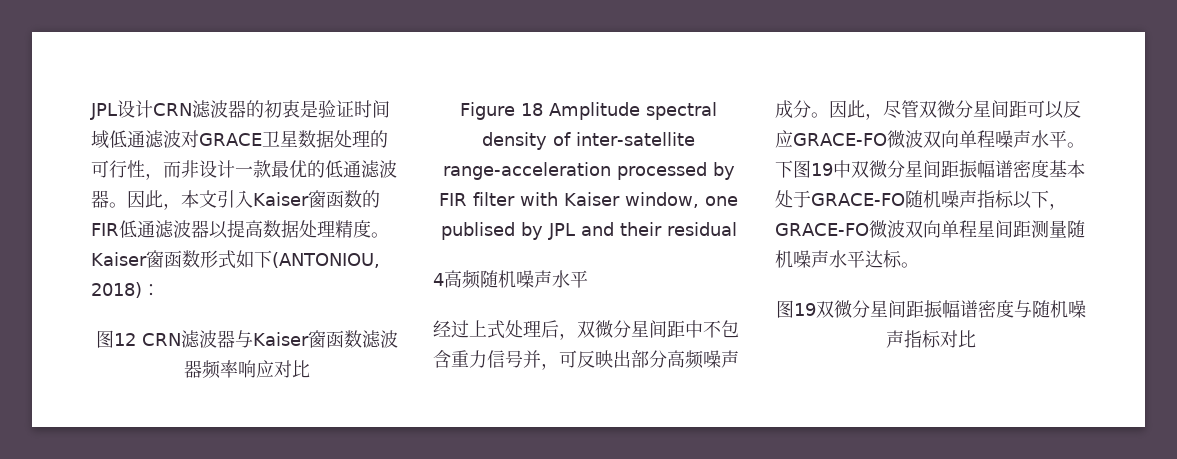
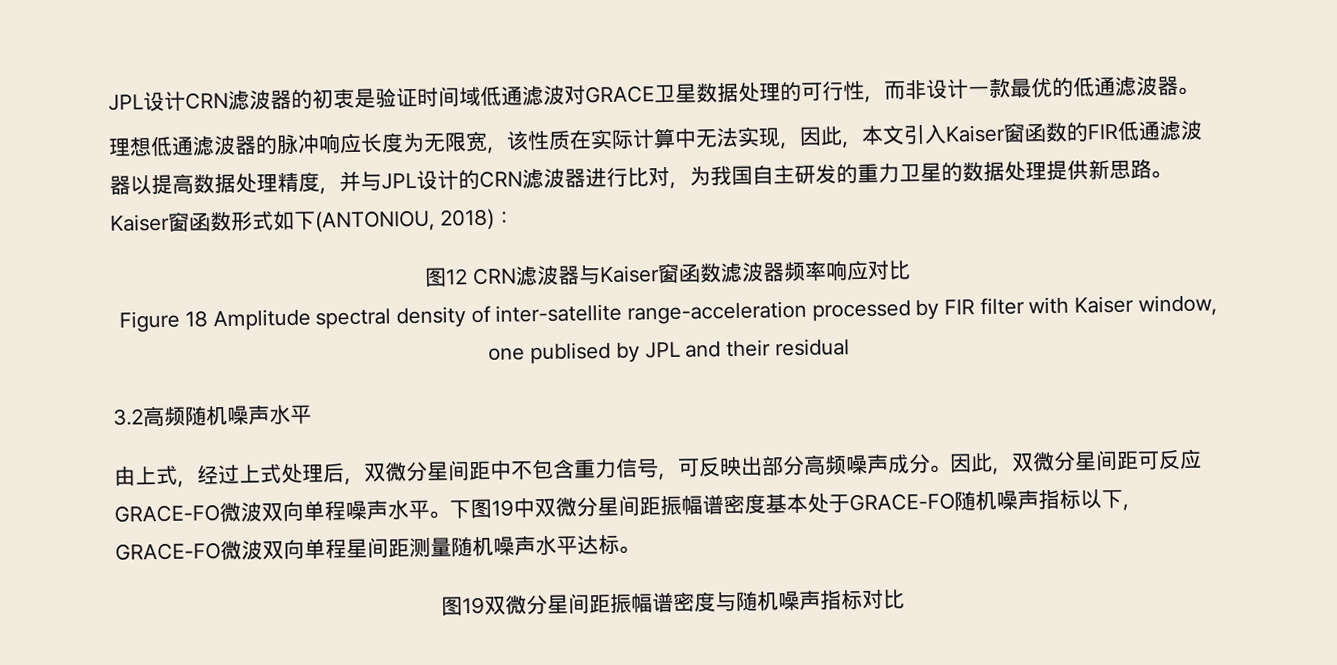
- JPL设计CRN滤波器的初衷是验证时间域低通滤波对GRACE卫星数据处理的可行性，而非设计一款最优的低通滤波器。因此，本文引入Kaiser窗函数的FIR低通滤波器以提高数据处理精度。
+ JPL设计CRN滤波器的初衷是验证时间域低通滤波对GRACE卫星数据处理的可行性，而非设计一款最优的低通滤波器。
+ 理想低通滤波器的脉冲响应长度为无限宽，该性质在实际计算中无法实现，因此，本文引入Kaiser窗函数的FIR低通滤波器以提高数据处理精度，并与JPL设计的CRN滤波器进行比对，为我国自主研发的重力卫星的数据处理提供新思路。
- 4高频随机噪声水平
+ 3.2高频随机噪声水平
- 经过上式处理后，双微分星间距中不包含重力信号并，可反映出部分高频噪声成分。
+ 由上式，经过上式处理后，双微分星间距中不包含重力信号，可反映出部分高频噪声成分。
- 因此，尽管双微分星间距可以反应GRACE-FO微波双向单程噪声水平。
+ 因此，双微分星间距可反应GRACE-FO微波双向单程噪声水平。

